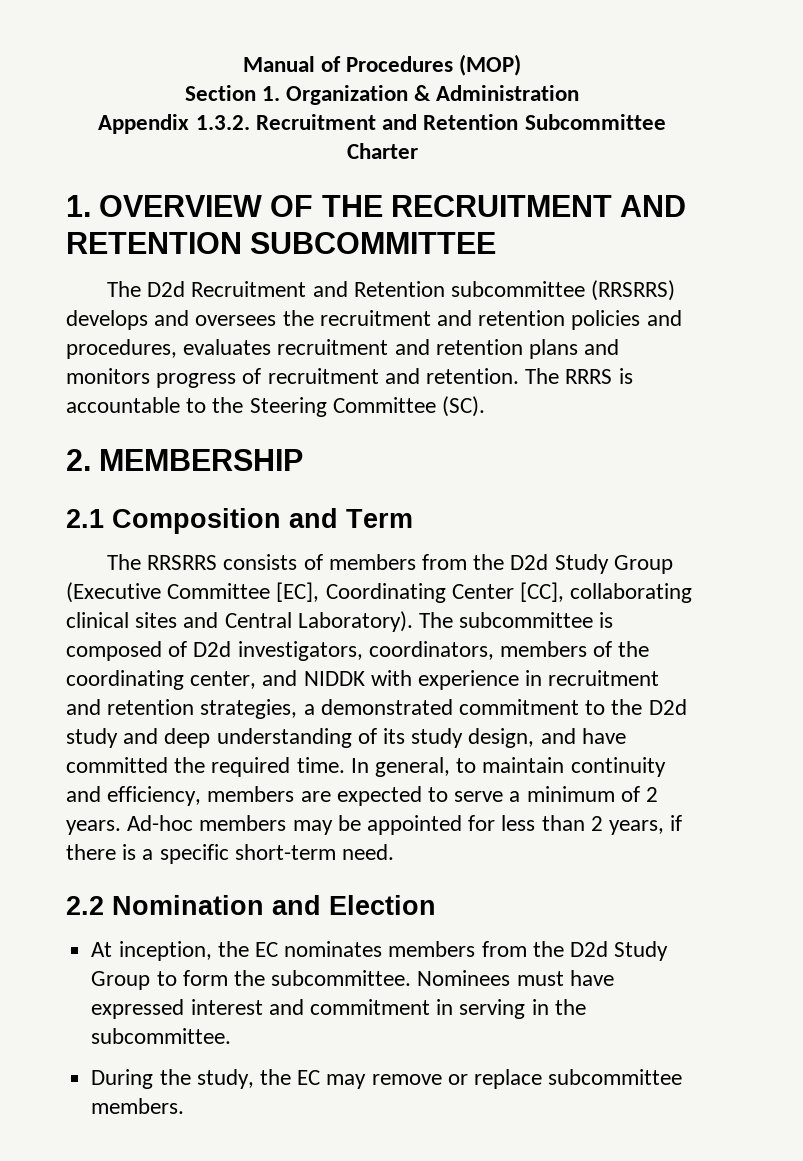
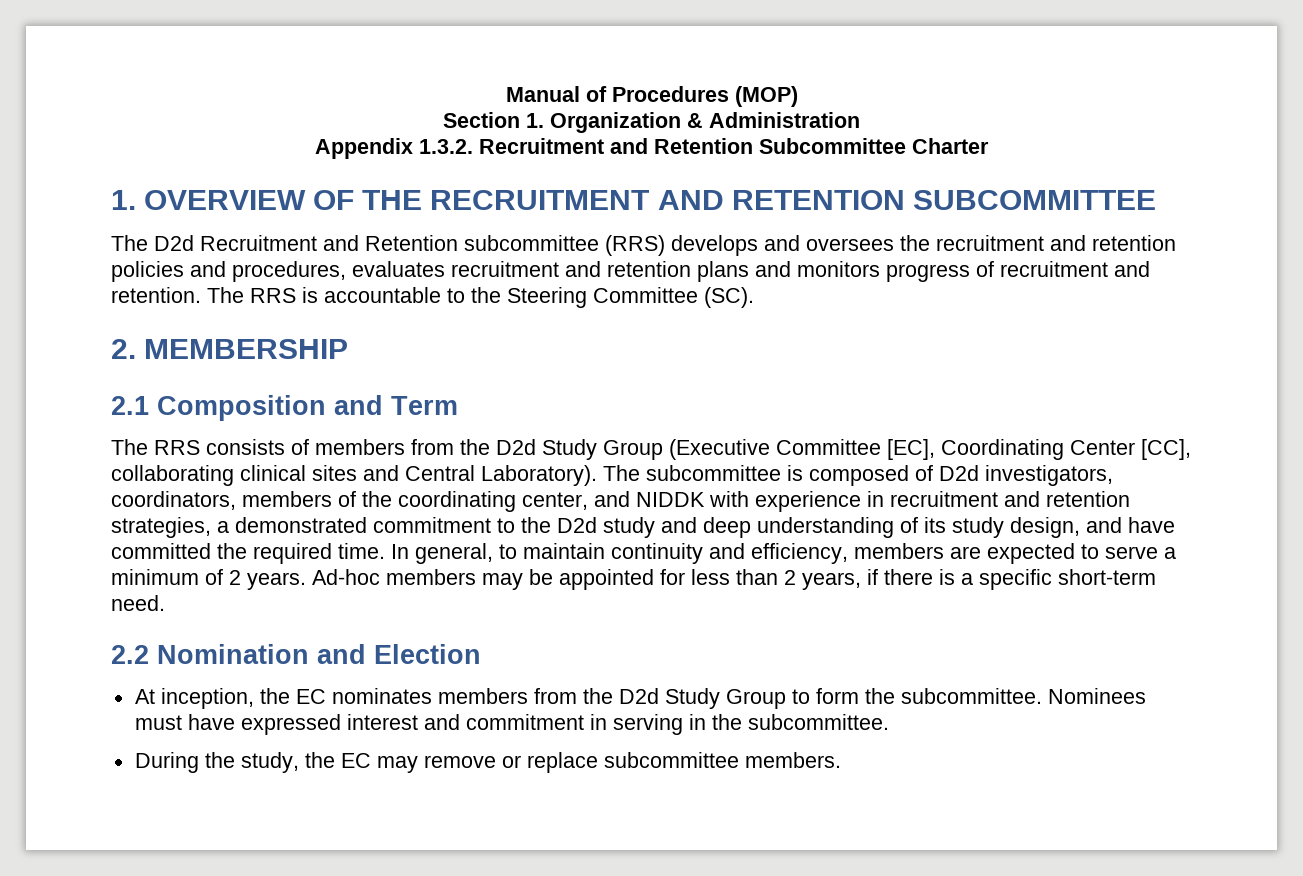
- The D2d Recruitment and Retention subcommittee (RRSRRS) develops and oversees the recruitment and retention policies and procedures, evaluates recruitment and retention plans and monitors progress of recruitment and retention.
+ The D2d Recruitment and Retention subcommittee (RRS) develops and oversees the recruitment and retention policies and procedures, evaluates recruitment and retention plans and monitors progress of recruitment and retention.
- The RRRS is accountable to the Steering Committee (SC).
+ The RRS is accountable to the Steering Committee (SC).
- The RRSRRS consists of members from the D2d Study Group (Executive Committee [EC], Coordinating Center [CC], collaborating clinical sites and Central Laboratory).
+ The RRS consists of members from the D2d Study Group (Executive Committee [EC], Coordinating Center [CC], collaborating clinical sites and Central Laboratory).

